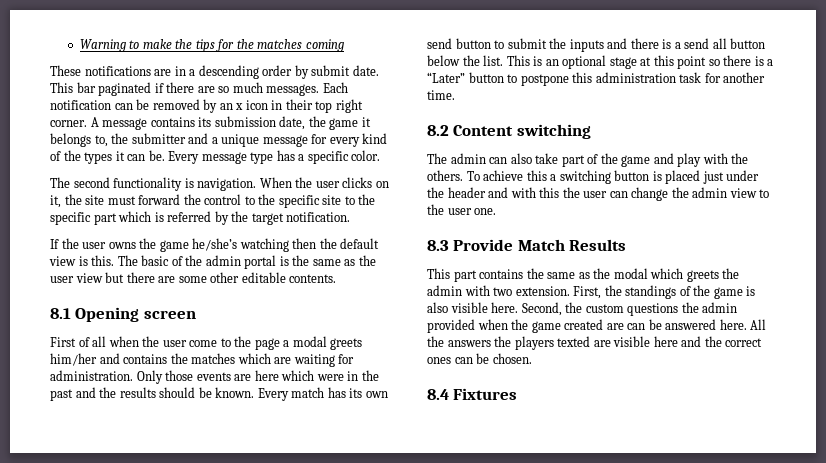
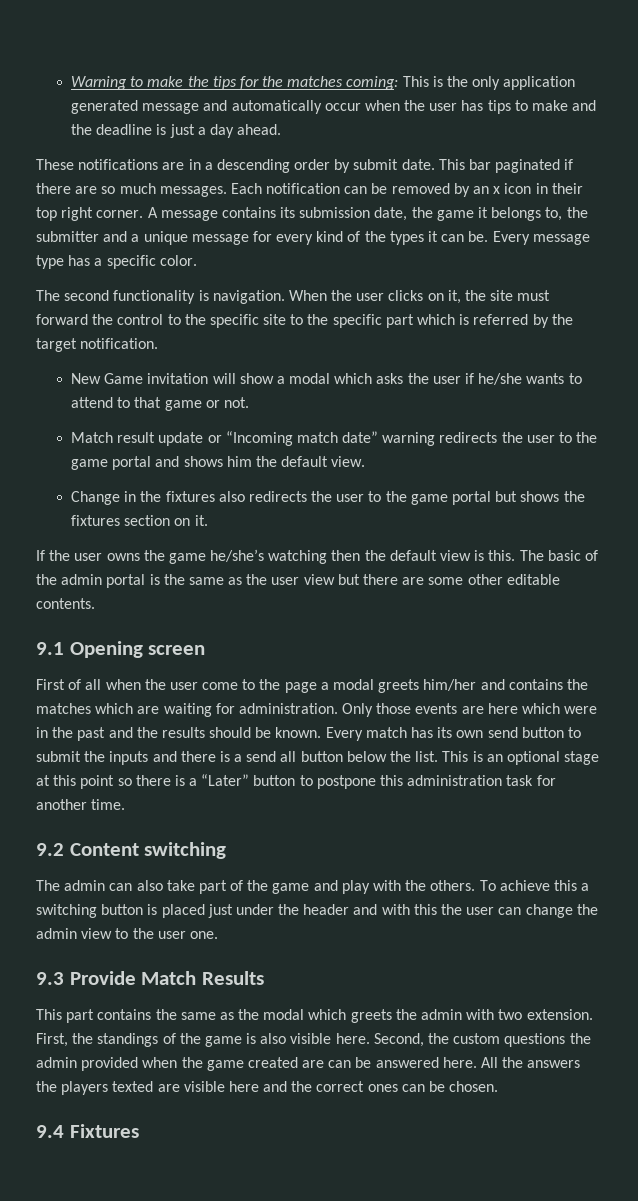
- Warning to make the tips for the matches coming
+ Warning to make the tips for the matches coming: This is the only application generated message and automatically occur when the user has tips to make and the deadline is just a day ahead.
+ New Game invitation will show a modal which asks the user if he/she wants to attend to that game or not.
+ Match result update or “Incoming match date” warning redirects the user to the game portal and shows him the default view.
+ Change in the fixtures also redirects the user to the game portal but shows the fixtures section on it.
- 8.1 Opening screen
+ 9.1 Opening screen
- 8.2 Content switching
+ 9.2 Content switching
- 8.3 Provide Match Results
+ 9.3 Provide Match Results
- 8.4 Fixtures
+ 9.4 Fixtures

